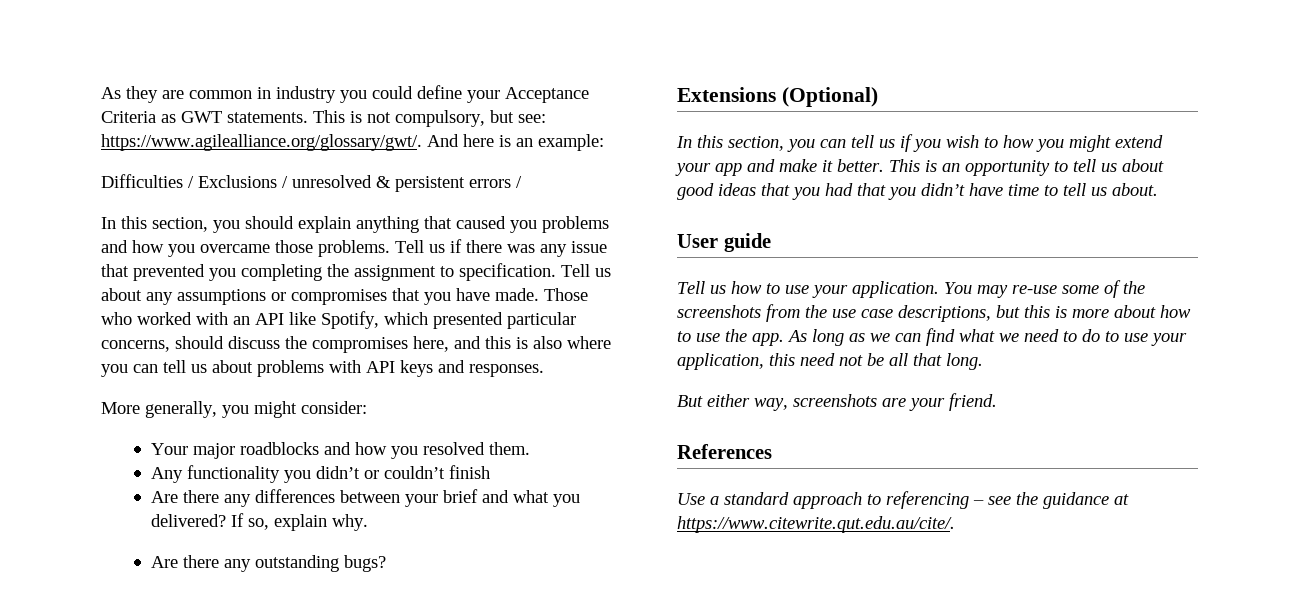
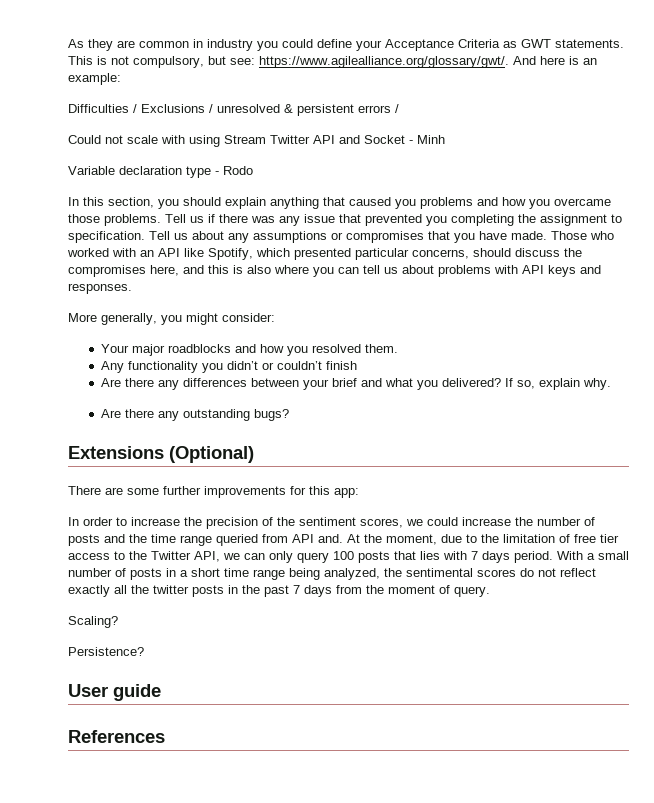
+ Could not scale with using Stream Twitter API and Socket - Minh
+ Variable declaration type - Rodo
- In this section, you can tell us if you wish to how you might extend your app and make it better. This is an opportunity to tell us about good ideas that you had that you didn’t have time to tell us about.
+ There are some further improvements for this app:
+ In order to increase the precision of the sentiment scores, we could increase the number of posts and the time range queried from API and. At the moment, due to the limitation of free tier access to the Twitter API, we can only query 100 posts that lies with 7 days period. With a small number of posts in a short time range being analyzed, the sentimental scores do not reflect exactly all the twitter posts in the past 7 days from the moment of query.
+ Scaling?
+ Persistence?
  User guide
- Tell us how to use your application. You may re-use some of the screenshots from the use case descriptions, but this is more about how to use the app. As long as we can find what we need to do to use your application, this need not be all that long.
- But either way, screenshots are your friend.
  References
- Use a standard approach to referencing – see the guidance at https://www.citewrite.qut.edu.au/cite/.

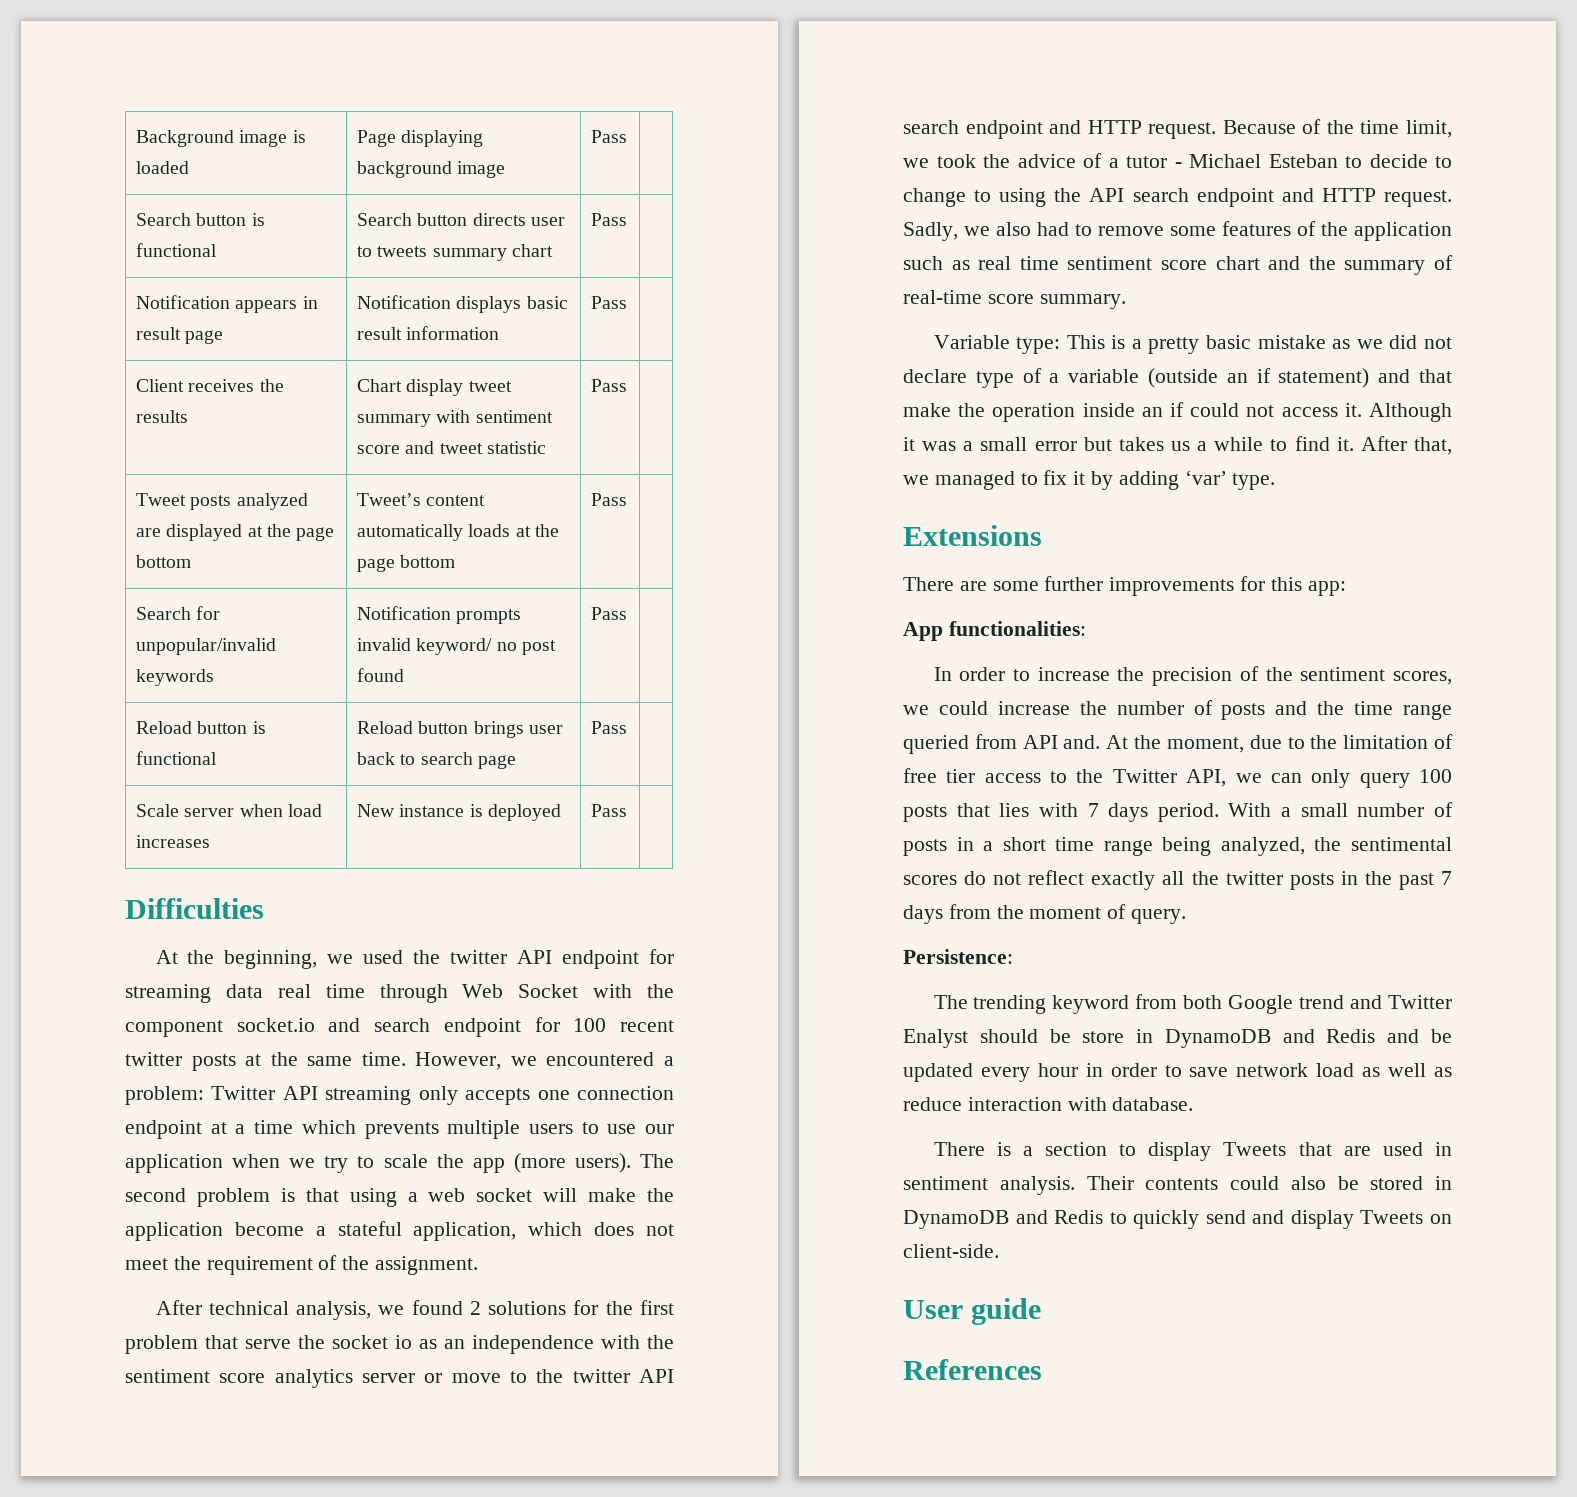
- As they are common in industry you could define your Acceptance Criteria as GWT statements. This is not compulsory, but see: https://www.agilealliance.org/glossary/gwt/. And here is an example:
- Difficulties / Exclusions / unresolved & persistent errors /
- Could not scale with using Stream Twitter API and Socket - Minh
- Variable declaration type - Rodo
- In this section, you should explain anything that caused you problems and how you overcame those problems. Tell us if there was any issue that prevented you completing the assignment to specification. Tell us about any assumptions or compromises that you have made. Those who worked with an API like Spotify, which presented particular concerns, should discuss the compromises here, and this is also where you can tell us about problems with API keys and responses.
- More generally, you might consider:
- Your major roadblocks and how you resolved them.
- Any functionality you didn’t or couldn’t finish
- Are there any differences between your brief and what you delivered? If so, explain why.
- Are there any outstanding bugs?
+ Background image is loaded | Page displaying background image | Pass |
+ Search button is functional | Search button directs user to tweets summary chart | Pass |
+ Notification appears in result page | Notification displays basic result information | Pass |
+ Client receives the results | Chart display tweet summary with sentiment score and tweet statistic | Pass |
+ Tweet posts analyzed are displayed at the page bottom | Tweet’s content automatically loads at the page bottom | Pass |
+ Search for unpopular/invalid keywords | Notification prompts invalid keyword/ no post found | Pass |
+ Reload button is functional | Reload button brings user back to search page | Pass |
+ Scale server when load increases | New instance is deployed | Pass |
+ Difficulties
+ At the beginning, we used the twitter API endpoint for streaming data real time through Web Socket with the component socket.io and search endpoint for 100 recent twitter posts at the same time. However, we encountered a problem: Twitter API streaming only accepts one connection endpoint at a time which prevents multiple users to use our application when we try to scale the app (more users). The second problem is that using a web socket will make the application become a stateful application, which does not meet the requirement of the assignment.
+ After technical analysis, we found 2 solutions for the first problem that serve the socket io as an independence with the sentiment score analytics server or move to the twitter API search endpoint and HTTP request. Because of the time limit, we took the advice of a tutor - Michael Esteban to decide to change to using the API search endpoint and HTTP request. Sadly, we also had to remove some features of the application such as real time sentiment score chart and the summary of real-time score summary.
+ Variable type: This is a pretty basic mistake as we did not declare type of a variable (outside an if statement) and that make the operation inside an if could not access it. Although it was a small error but takes us a while to find it. After that, we managed to fix it by adding ‘var’ type.
- Extensions (Optional)
+ Extensions
+ App functionalities:
- Scaling?
- Persistence?
+ Persistence:
+ The trending keyword from both Google trend and Twitter Enalyst should be store in DynamoDB and Redis and be updated every hour in order to save network load as well as reduce interaction with database.
+ There is a section to display Tweets that are used in sentiment analysis. Their contents could also be stored in DynamoDB and Redis to quickly send and display Tweets on client-side.

